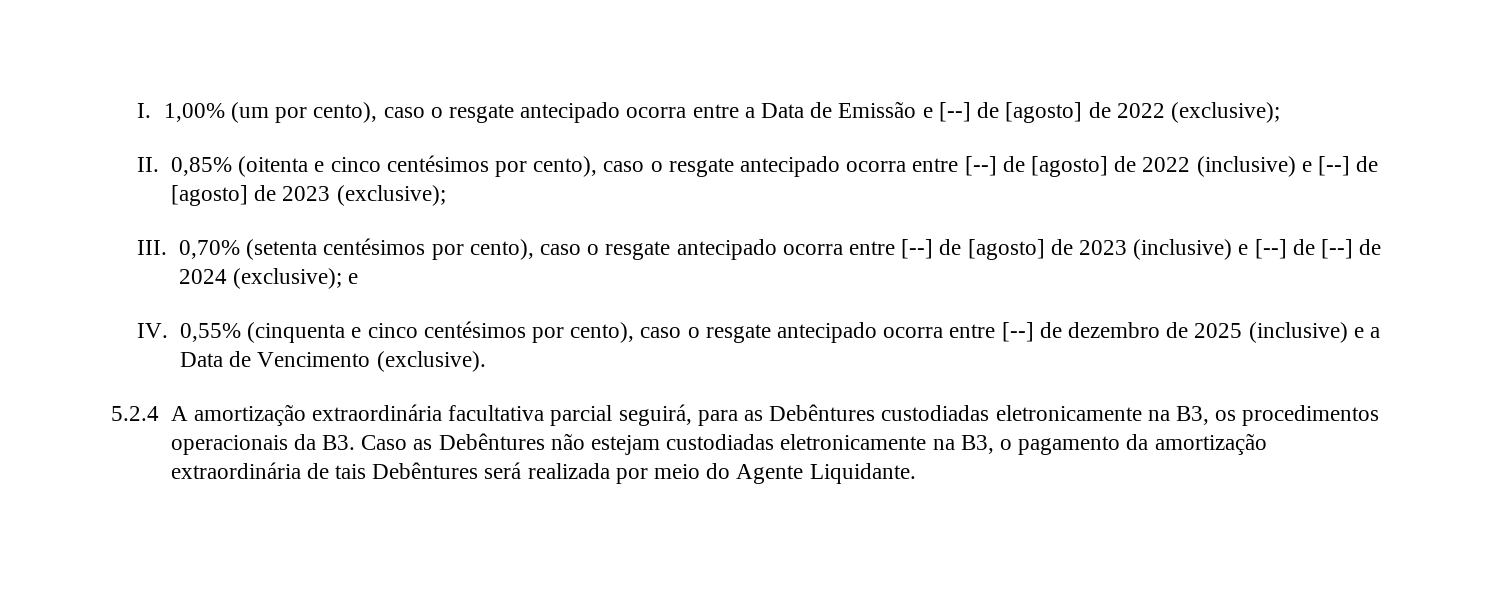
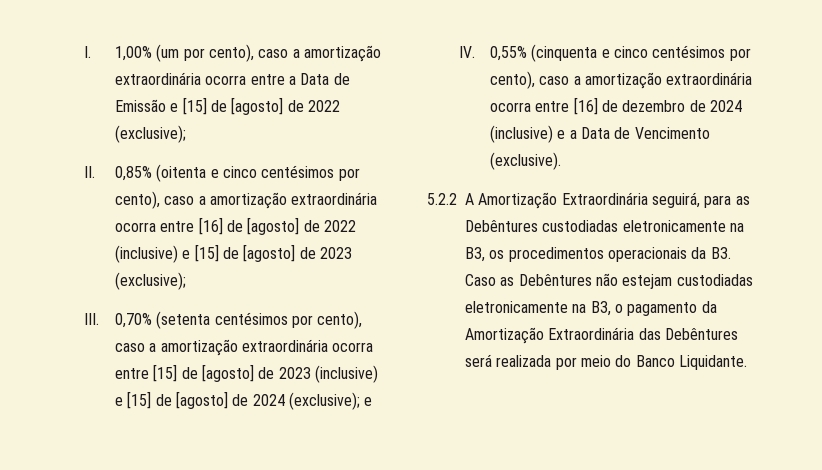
- I. 1,00% (um por cento), caso o resgate antecipado ocorra entre a Data de Emissão e [--] de [agosto] de 2022 (exclusive);
+ I. 1,00% (um por cento), caso a amortização extraordinária ocorra entre a Data de Emissão e [15] de [agosto] de 2022 (exclusive);
- II. 0,85% (oitenta e cinco centésimos por cento), caso o resgate antecipado ocorra entre [--] de [agosto] de 2022 (inclusive) e [--] de [agosto] de 2023 (exclusive);
+ II. 0,85% (oitenta e cinco centésimos por cento), caso a amortização extraordinária ocorra entre [16] de [agosto] de 2022 (inclusive) e [15] de [agosto] de 2023 (exclusive);
- III. 0,70% (setenta centésimos por cento), caso o resgate antecipado ocorra entre [--] de [agosto] de 2023 (inclusive) e [--] de [--] de 2024 (exclusive); e
+ III. 0,70% (setenta centésimos por cento), caso a amortização extraordinária ocorra entre [15] de [agosto] de 2023 (inclusive) e [15] de [agosto] de 2024 (exclusive); e
- IV. 0,55% (cinquenta e cinco centésimos por cento), caso o resgate antecipado ocorra entre [--] de dezembro de 2025 (inclusive) e a Data de Vencimento (exclusive).
+ IV. 0,55% (cinquenta e cinco centésimos por cento), caso a amortização extraordinária ocorra entre [16] de dezembro de 2024 (inclusive) e a Data de Vencimento (exclusive).
- 5.2.4 A amortização extraordinária facultativa parcial seguirá, para as Debêntures custodiadas eletronicamente na B3, os procedimentos operacionais da B3. Caso as Debêntures não estejam custodiadas eletronicamente na B3, o pagamento da amortização extraordinária de tais Debêntures será realizada por meio do Agente Liquidante.
+ 5.2.2 A Amortização Extraordinária seguirá, para as Debêntures custodiadas eletronicamente na B3, os procedimentos operacionais da B3. Caso as Debêntures não estejam custodiadas eletronicamente na B3, o pagamento da Amortização Extraordinária das Debêntures será realizada por meio do Banco Liquidante.

